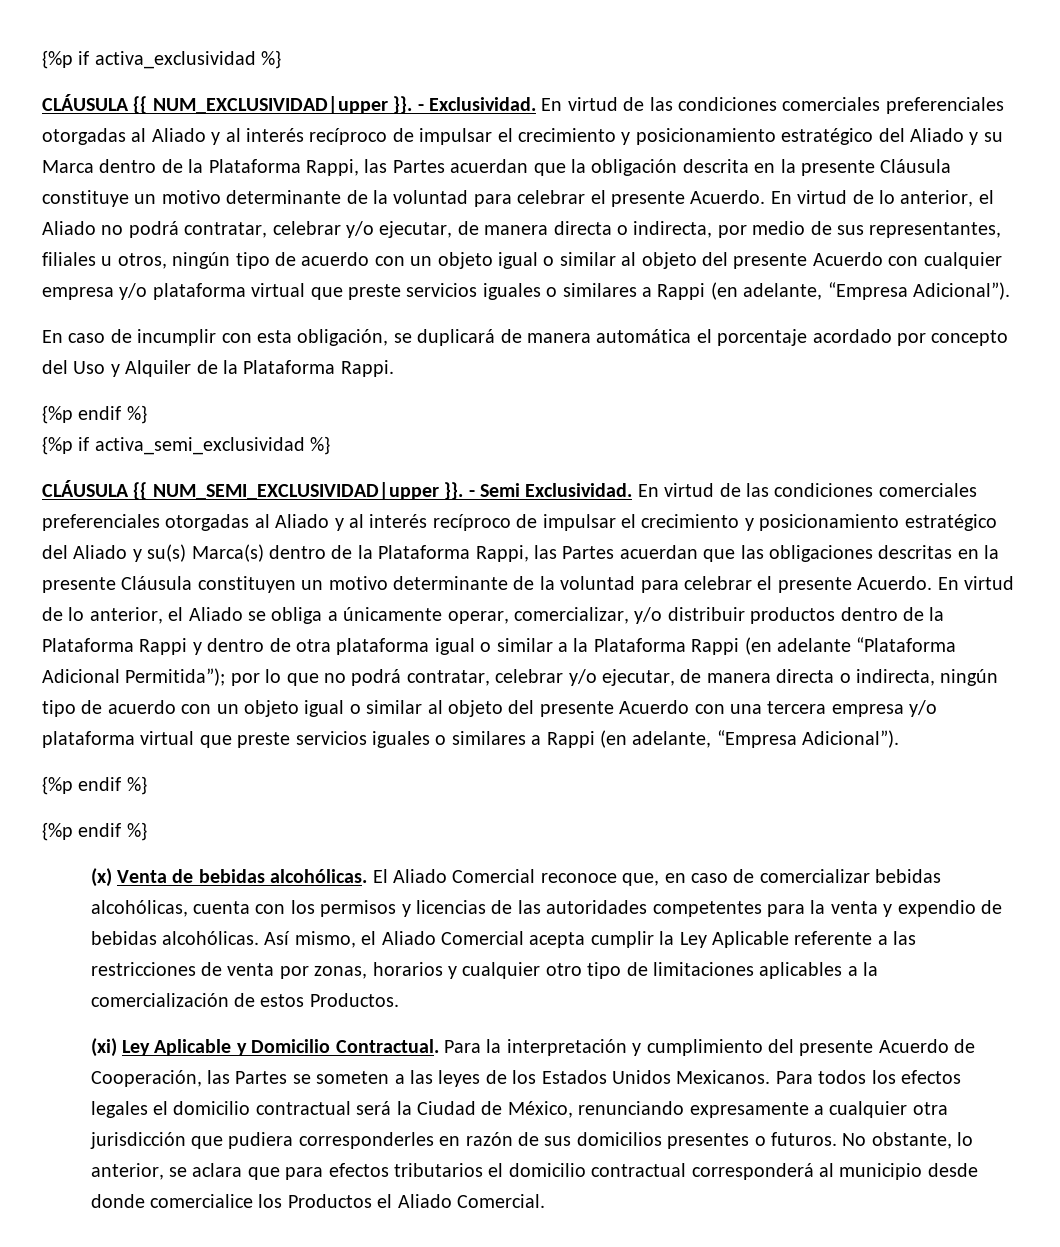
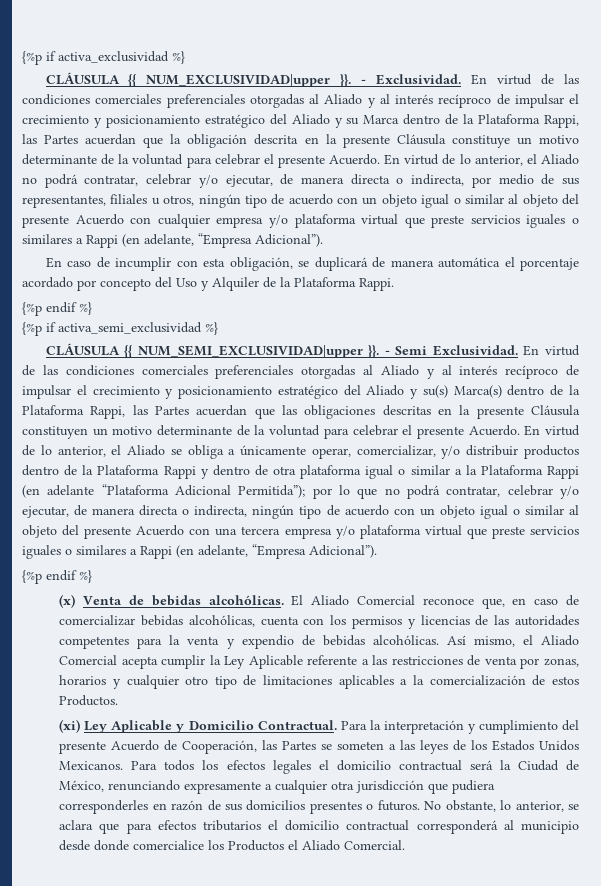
  por lo que no podrá contratar, celebrar y/o ejecutar, de manera directa o indirecta, ningún tipo de acuerdo con un objeto igual o similar al objeto del presente Acuerdo con una tercera empresa y/o plataforma virtual que preste servicios iguales o similares a Rappi (en adelante, “Empresa Adicional”).
- {%p endif %}

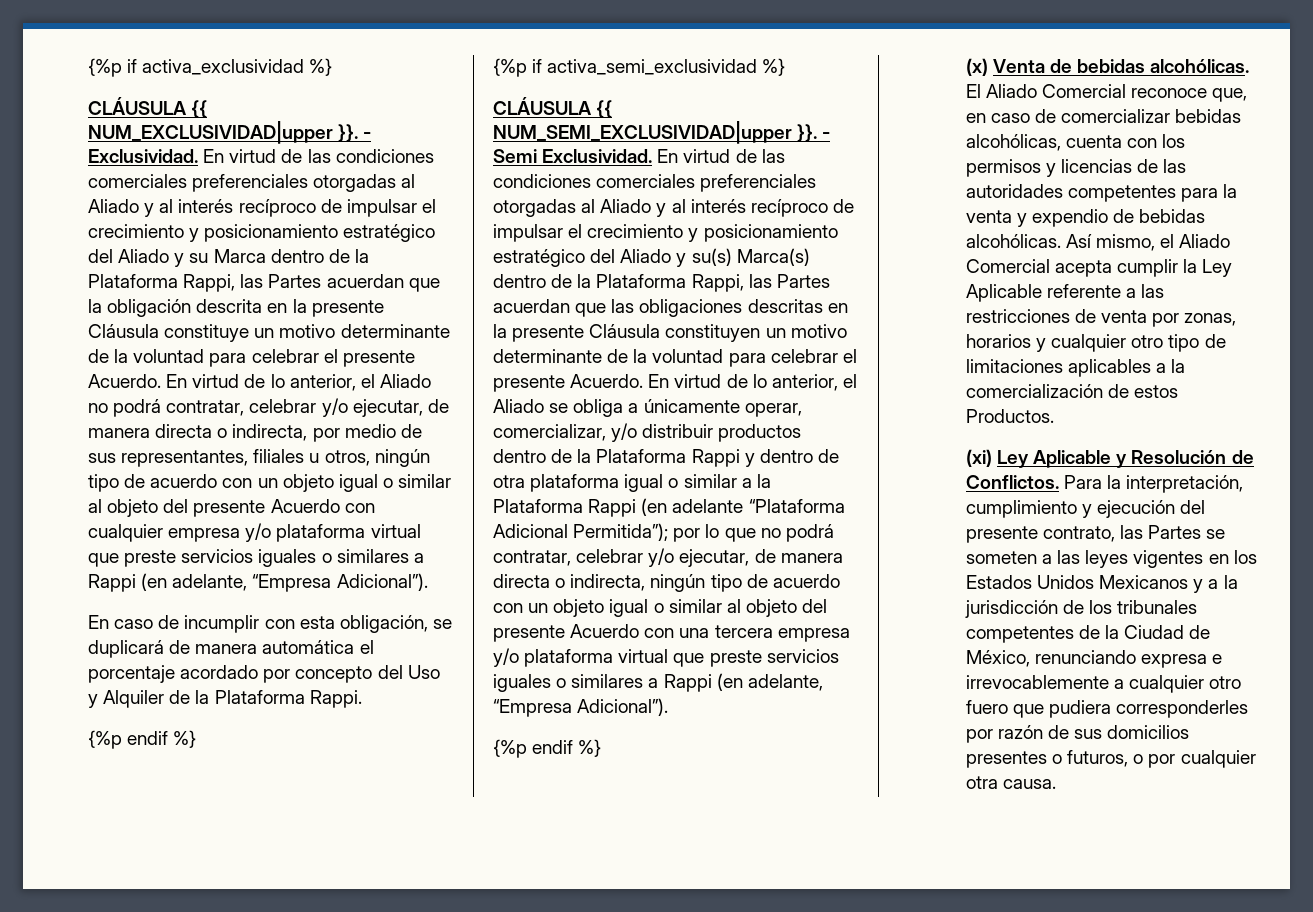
- (xi) Ley Aplicable y Domicilio Contractual. Para la interpretación y cumplimiento del presente Acuerdo de Cooperación, las Partes se someten a las leyes de los Estados Unidos Mexicanos. Para todos los efectos legales el domicilio contractual será la Ciudad de México, renunciando expresamente a cualquier otra jurisdicción que pudiera corresponderles en razón de sus domicilios presentes o futuros. No obstante, lo anterior, se aclara que para efectos tributarios el domicilio contractual corresponderá al municipio desde donde comercialice los Productos el Aliado Comercial.
+ (xi) Ley Aplicable y Resolución de Conflictos. Para la interpretación, cumplimiento y ejecución del presente contrato, las Partes se someten a las leyes vigentes en los Estados Unidos Mexicanos y a la jurisdicción de los tribunales competentes de la Ciudad de México, renunciando expresa e irrevocablemente a cualquier otro fuero que pudiera corresponderles por razón de sus domicilios presentes o futuros, o por cualquier otra causa.

